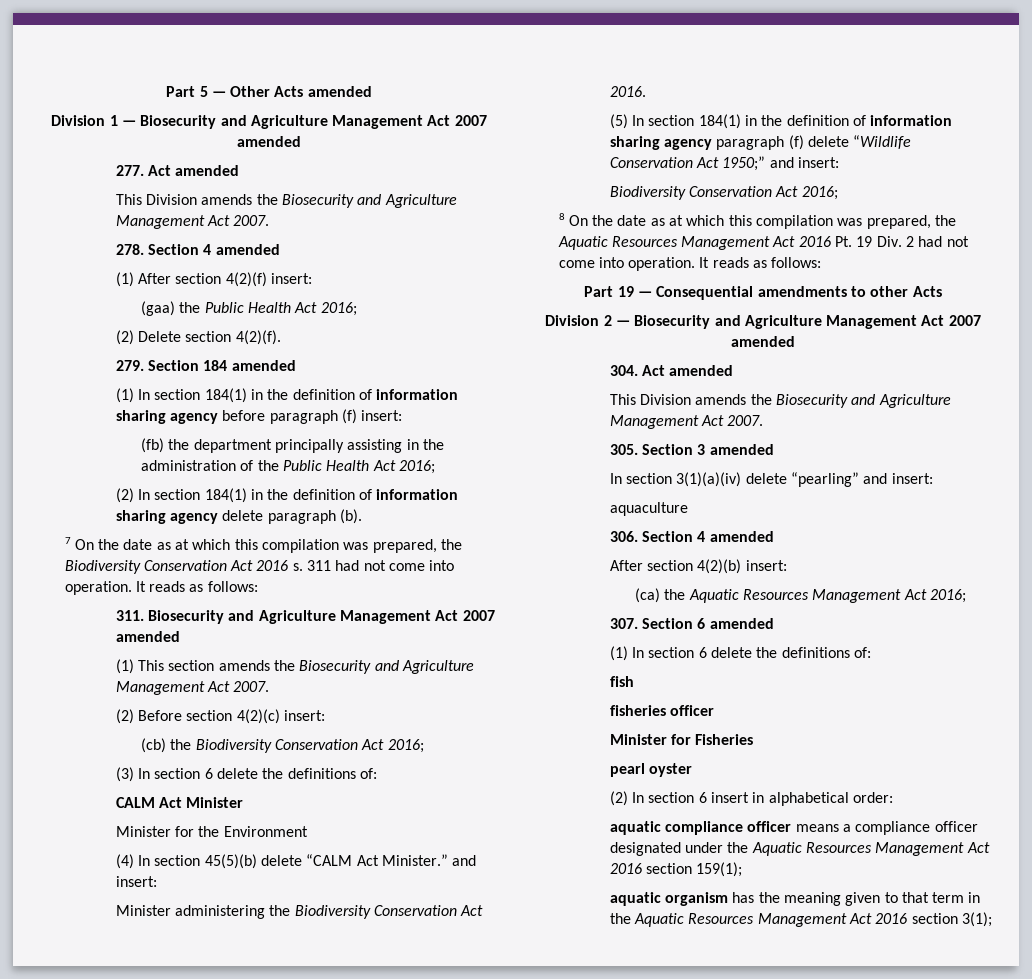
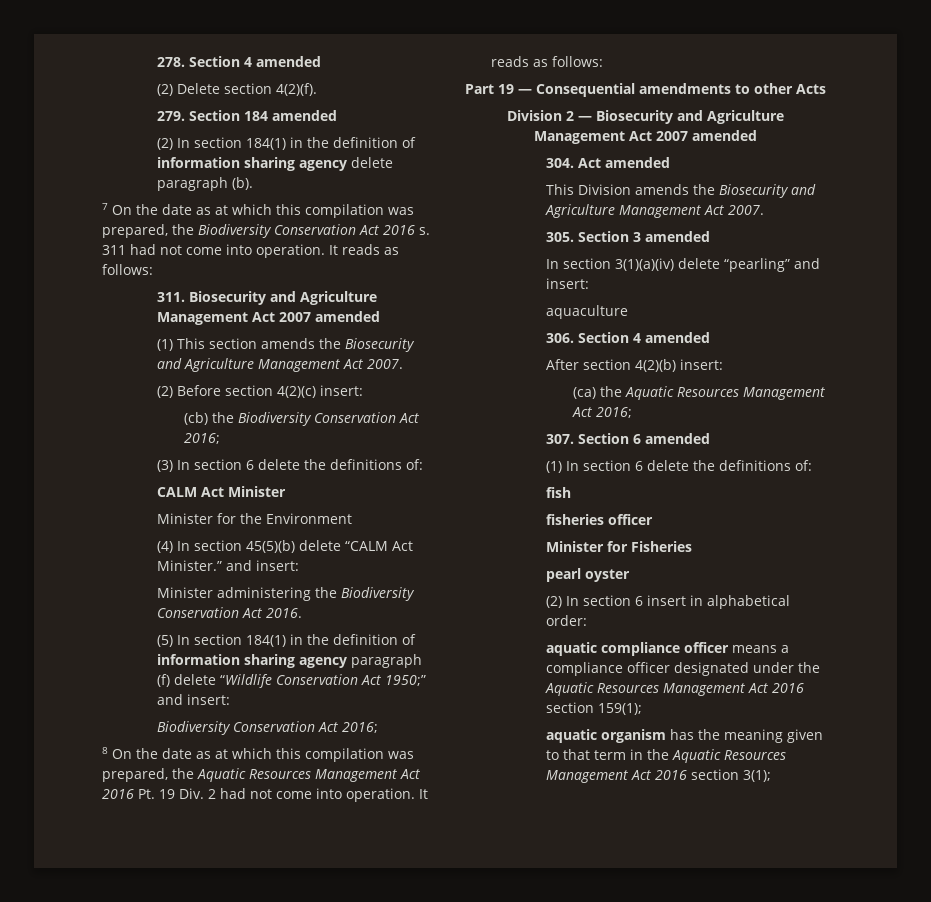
- Part 5 — Other Acts amended
- Division 1 — Biosecurity and Agriculture Management Act 2007 amended
- 277. Act amended
- This Division amends the Biosecurity and Agriculture Management Act 2007.
  278. Section 4 amended
- (1) After section 4(2)(f) insert:
- (gaa) the Public Health Act 2016;
- (1) In section 184(1) in the definition of information sharing agency before paragraph (f) insert:
- (fb) the department principally assisting in the administration of the Public Health Act 2016;

